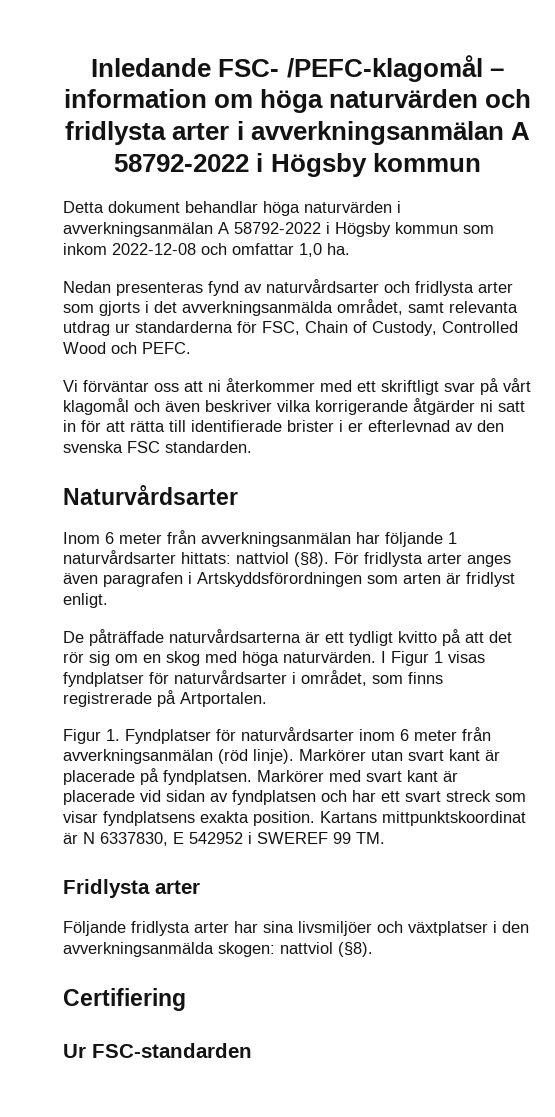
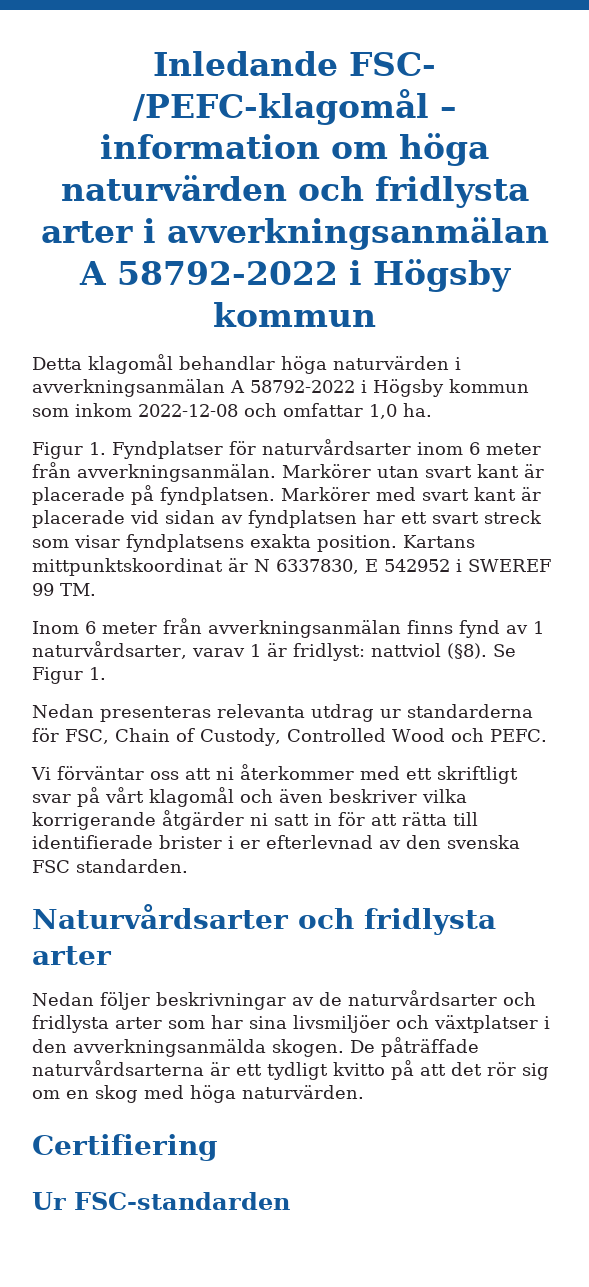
- Detta dokument behandlar höga naturvärden i avverkningsanmälan A 58792-2022 i Högsby kommun som inkom 2022-12-08 och omfattar 1,0 ha.
+ Detta klagomål behandlar höga naturvärden i avverkningsanmälan A 58792-2022 i Högsby kommun som inkom 2022-12-08 och omfattar 1,0 ha.
- Nedan presenteras fynd av naturvårdsarter och fridlysta arter som gjorts i det avverkningsanmälda området, samt relevanta utdrag ur standarderna för FSC, Chain of Custody, Controlled Wood och PEFC.
+ Figur 1. Fyndplatser för naturvårdsarter inom 6 meter från avverkningsanmälan. Markörer utan svart kant är placerade på fyndplatsen. Markörer med svart kant är placerade vid sidan av fyndplatsen har ett svart streck som visar fyndplatsens exakta position. Kartans mittpunktskoordinat är N 6337830, E 542952 i SWEREF 99 TM.
+ Inom 6 meter från avverkningsanmälan finns fynd av 1 naturvårdsarter, varav 1 är fridlyst: nattviol (§8). Se Figur 1.
+ Nedan presenteras relevanta utdrag ur standarderna för FSC, Chain of Custody, Controlled Wood och PEFC.
- Naturvårdsarter
- Inom 6 meter från avverkningsanmälan har följande 1 naturvårdsarter hittats: nattviol (§8). För fridlysta arter anges även paragrafen i Artskyddsförordningen som arten är fridlyst enligt.
- De påträffade naturvårdsarterna är ett tydligt kvitto på att det rör sig om en skog med höga naturvärden. I Figur 1 visas fyndplatser för naturvårdsarter i området, som finns registrerade på Artportalen.
- Figur 1. Fyndplatser för naturvårdsarter inom 6 meter från avverkningsanmälan (röd linje). Markörer utan svart kant är placerade på fyndplatsen. Markörer med svart kant är placerade vid sidan av fyndplatsen och har ett svart streck som visar fyndplatsens exakta position. Kartans mittpunktskoordinat är N 6337830, E 542952 i SWEREF 99 TM.
- Fridlysta arter
- Följande fridlysta arter har sina livsmiljöer och växtplatser i den avverkningsanmälda skogen: nattviol (§8).
+ Naturvårdsarter och fridlysta arter
+ Nedan följer beskrivningar av de naturvårdsarter och fridlysta arter som har sina livsmiljöer och växtplatser i den avverkningsanmälda skogen. De påträffade naturvårdsarterna är ett tydligt kvitto på att det rör sig om en skog med höga naturvärden.

